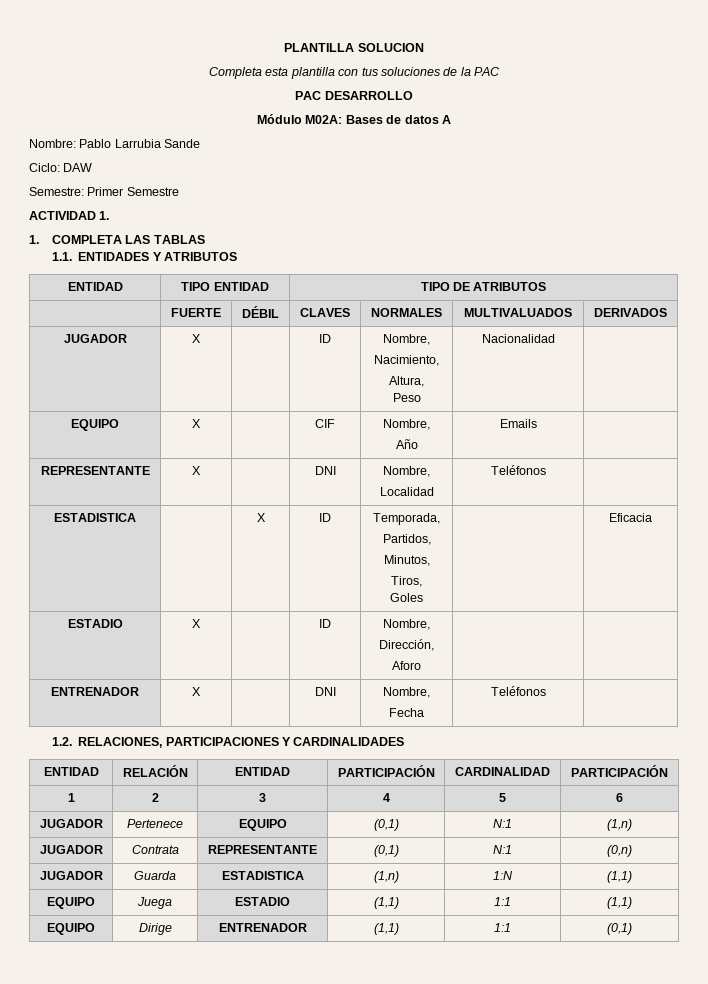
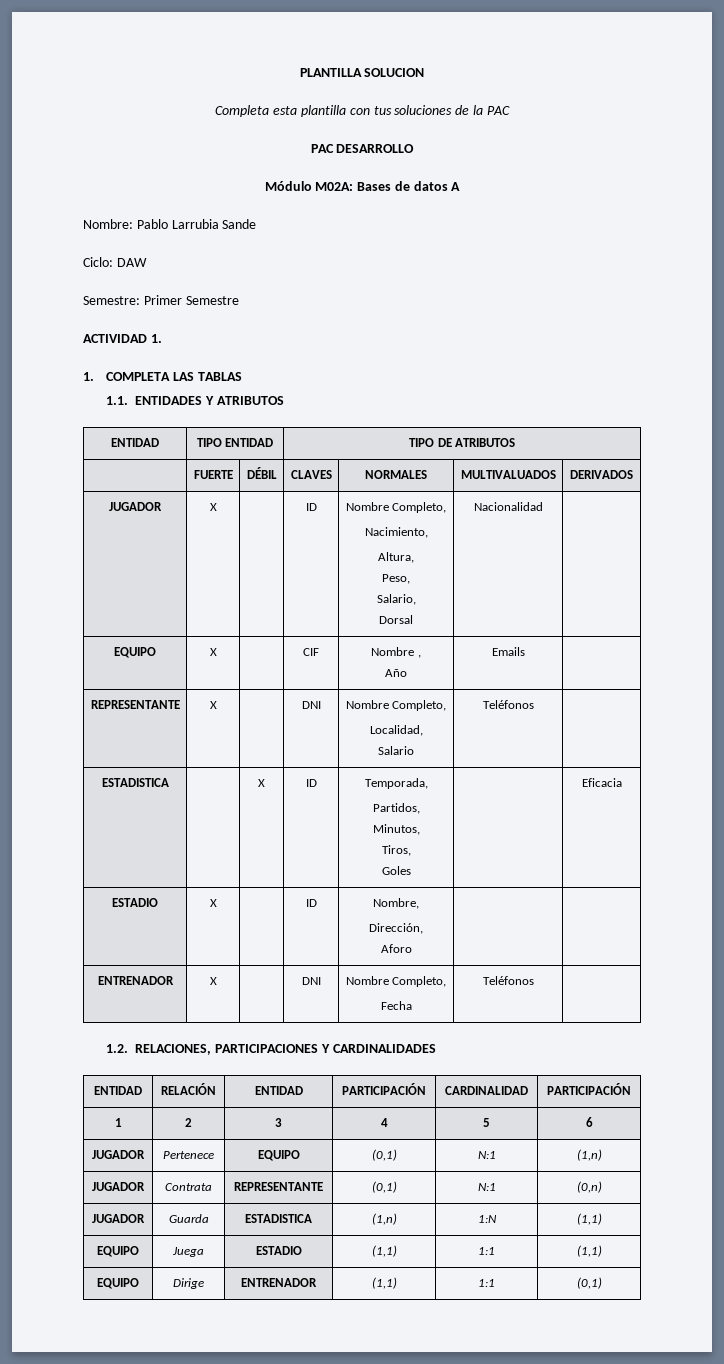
- JUGADOR | X | | ID | Nombre,
+ JUGADOR | X | | ID | Nombre Completo,
  Nacimiento,
  Altura,
- Peso | Nacionalidad |
+ Peso,
+ Salario,
+ Dorsal | Nacionalidad |
- EQUIPO | X | | CIF | Nombre,
+ EQUIPO | X | | CIF | Nombre ,
- REPRESENTANTE | X | | DNI | Nombre,
- Localidad | Teléfonos |
+ REPRESENTANTE | X | | DNI | Nombre Completo,
+ Localidad,
+ Salario | Teléfonos |
- ENTRENADOR | X | | DNI | Nombre,
+ ENTRENADOR | X | | DNI | Nombre Completo,

